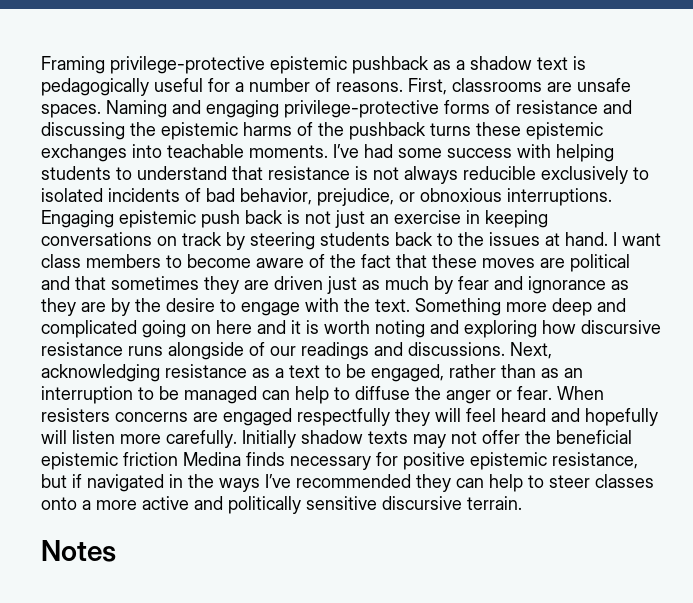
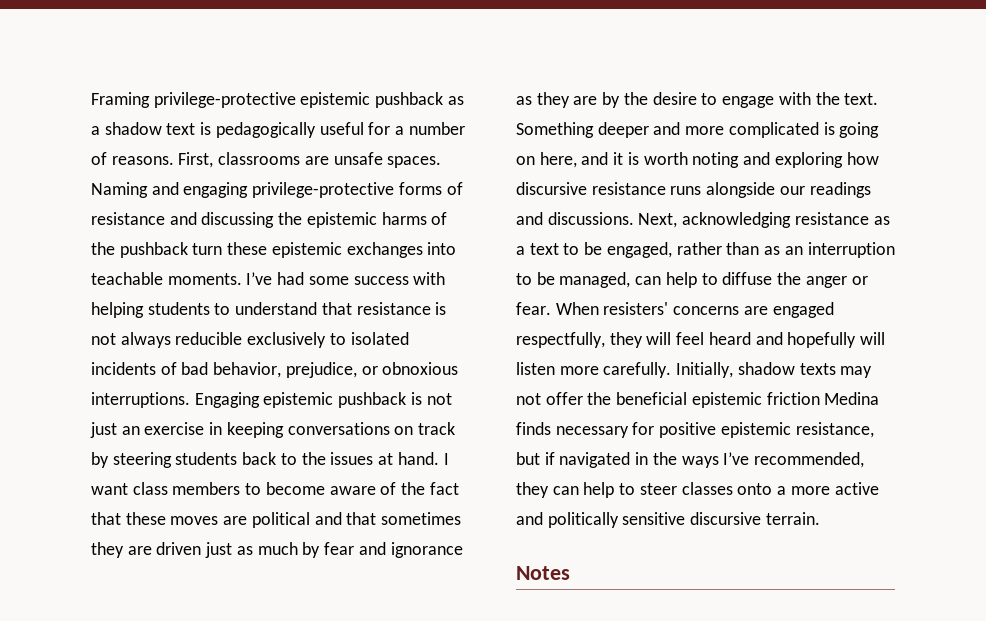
- Naming and engaging privilege-protective forms of resistance and discussing the epistemic harms of the pushback turns these epistemic exchanges into teachable moments.
+ Naming and engaging privilege-protective forms of resistance and discussing the epistemic harms of the pushback turn these epistemic exchanges into teachable moments.
- Engaging epistemic push back is not just an exercise in keeping conversations on track by steering students back to the issues at hand.
+ Engaging epistemic pushback is not just an exercise in keeping conversations on track by steering students back to the issues at hand.
- Something more deep and complicated going on here and it is worth noting and exploring how discursive resistance runs alongside of our readings and discussions.
+ Something deeper and more complicated is going on here, and it is worth noting and exploring how discursive resistance runs alongside our readings and discussions.
- Next, acknowledging resistance as a text to be engaged, rather than as an interruption to be managed can help to diffuse the anger or fear.
+ Next, acknowledging resistance as a text to be engaged, rather than as an interruption to be managed, can help to diffuse the anger or fear.
- When resisters concerns are engaged respectfully they will feel heard and hopefully will listen more carefully.
+ When resisters' concerns are engaged respectfully, they will feel heard and hopefully will listen more carefully.
- Initially shadow texts may not offer the beneficial epistemic friction Medina finds necessary for positive epistemic resistance, but if navigated in the ways I’ve recommended they can help to steer classes onto a more active and politically sensitive discursive terrain.
+ Initially, shadow texts may not offer the beneficial epistemic friction Medina finds necessary for positive epistemic resistance, but if navigated in the ways I’ve recommended, they can help to steer classes onto a more active and politically sensitive discursive terrain.

